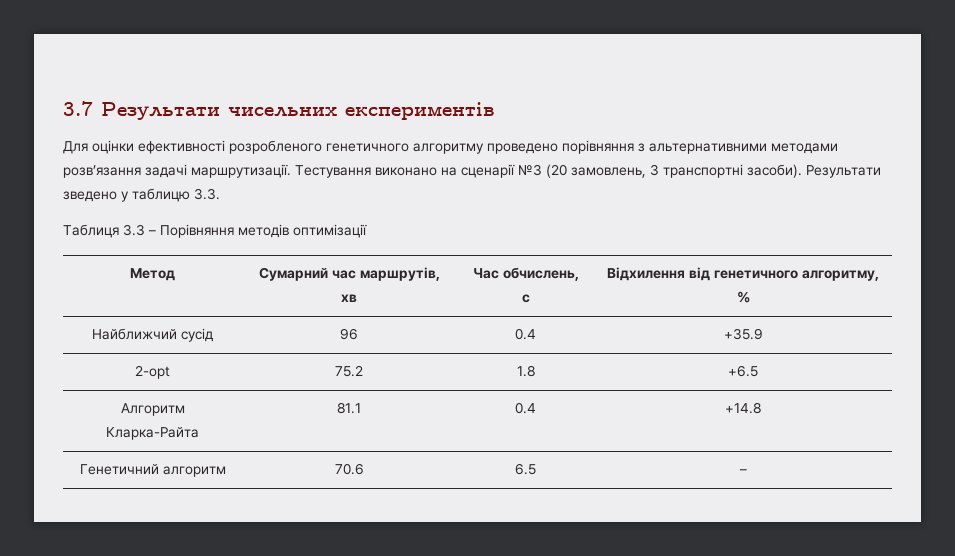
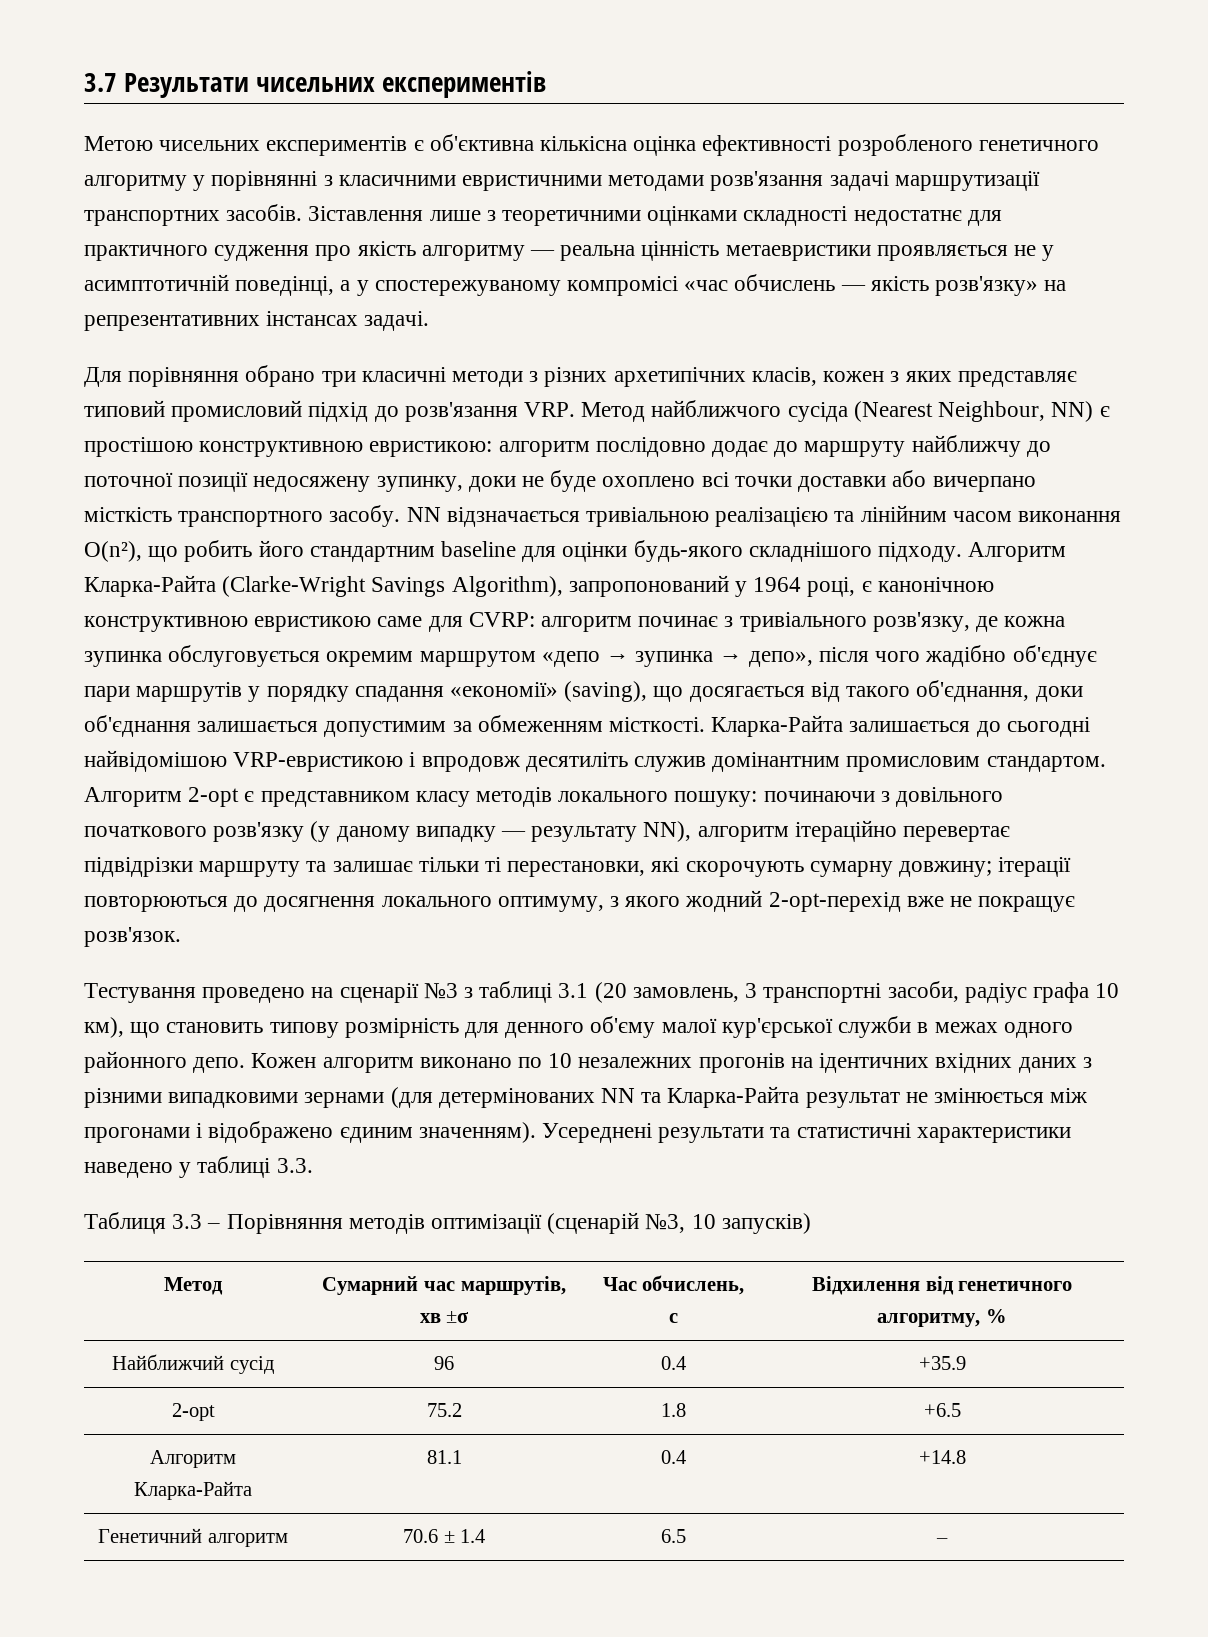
- Для оцінки ефективності розробленого генетичного алгоритму проведено порівняння з альтернативними методами розв’язання задачі маршрутизації. Тестування виконано на сценарії №3 (20 замовлень, 3 транспортні засоби). Результати зведено у таблицю 3.3.
+ Метою чисельних експериментів є об'єктивна кількісна оцінка ефективності розробленого генетичного алгоритму у порівнянні з класичними евристичними методами розв'язання задачі маршрутизації транспортних засобів. Зіставлення лише з теоретичними оцінками складності недостатнє для практичного судження про якість алгоритму — реальна цінність метаевристики проявляється не у асимптотичній поведінці, а у спостережуваному компромісі «час обчислень — якість розв'язку» на репрезентативних інстансах задачі.
+ Для порівняння обрано три класичні методи з різних архетипічних класів, кожен з яких представляє типовий промисловий підхід до розв'язання VRP. Метод найближчого сусіда (Nearest Neighbour, NN) є простішою конструктивною евристикою: алгоритм послідовно додає до маршруту найближчу до поточної позиції недосяжену зупинку, доки не буде охоплено всі точки доставки або вичерпано місткість транспортного засобу. NN відзначається тривіальною реалізацією та лінійним часом виконання O(n²), що робить його стандартним baseline для оцінки будь-якого складнішого підходу. Алгоритм Кларка-Райта (Clarke-Wright Savings Algorithm), запропонований у 1964 році, є канонічною конструктивною евристикою саме для CVRP: алгоритм починає з тривіального розв'язку, де кожна зупинка обслуговується окремим маршрутом «депо → зупинка → депо», після чого жадібно об'єднує пари маршрутів у порядку спадання «економії» (saving), що досягається від такого об'єднання, доки об'єднання залишається допустимим за обмеженням місткості. Кларка-Райта залишається до сьогодні найвідомішою VRP-евристикою і впродовж десятиліть служив домінантним промисловим стандартом. Алгоритм 2-opt є представником класу методів локального пошуку: починаючи з довільного початкового розв'язку (у даному випадку — результату NN), алгоритм ітераційно перевертає підвідрізки маршруту та залишає тільки ті перестановки, які скорочують сумарну довжину; ітерації повторюються до досягнення локального оптимуму, з якого жодний 2-opt-перехід вже не покращує розв'язок.
+ Тестування проведено на сценарії №3 з таблиці 3.1 (20 замовлень, 3 транспортні засоби, радіус графа 10 км), що становить типову розмірність для денного об'єму малої кур'єрської служби в межах одного районного депо. Кожен алгоритм виконано по 10 незалежних прогонів на ідентичних вхідних даних з різними випадковими зернами (для детермінованих NN та Кларка-Райта результат не змінюється між прогонами і відображено єдиним значенням). Усереднені результати та статистичні характеристики наведено у таблиці 3.3.
- Таблиця 3.3 – Порівняння методів оптимізації
+ Таблиця 3.3 – Порівняння методів оптимізації (сценарій №3, 10 запусків)
- Метод | Сумарний час маршрутів, хв | Час обчислень, с | Відхилення від генетичного алгоритму, %
+ Метод | Сумарний час маршрутів, хв ±σ | Час обчислень, с | Відхилення від генетичного алгоритму, %
- Генетичний алгоритм | 70.6 | 6.5 | –
+ Генетичний алгоритм | 70.6 ± 1.4 | 6.5 | –

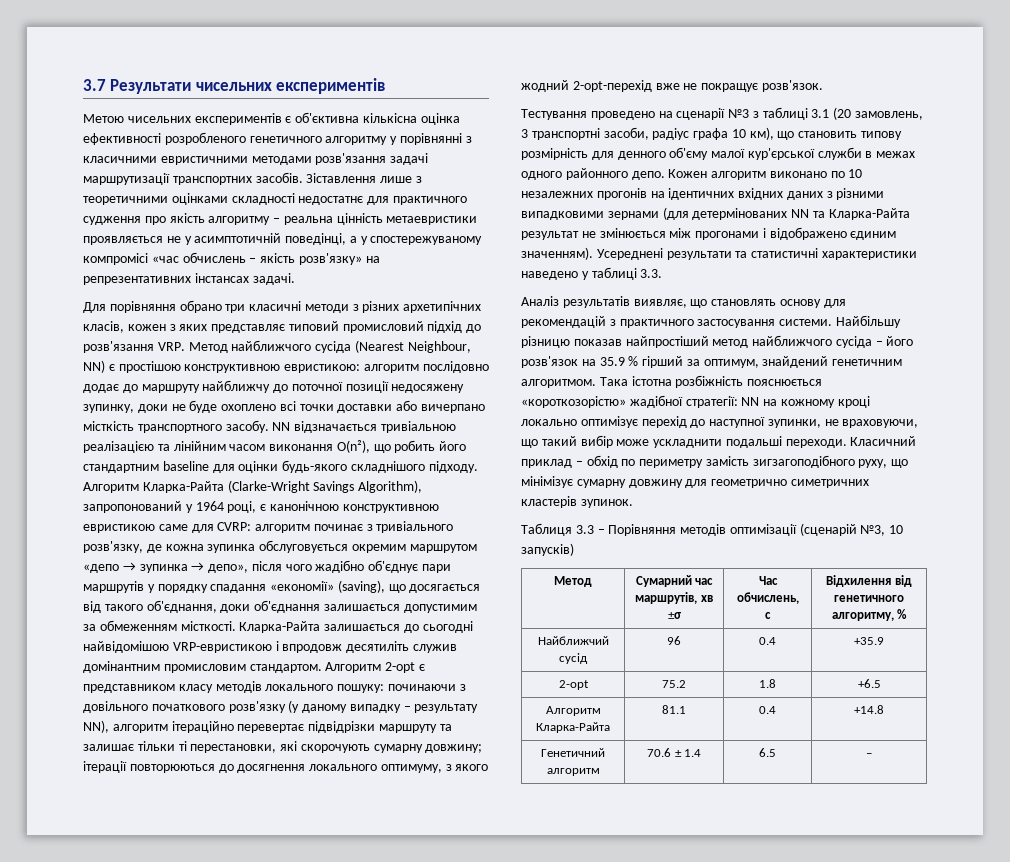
- Зіставлення лише з теоретичними оцінками складності недостатнє для практичного судження про якість алгоритму — реальна цінність метаевристики проявляється не у асимптотичній поведінці, а у спостережуваному компромісі «час обчислень — якість розв'язку» на репрезентативних інстансах задачі.
+ Зіставлення лише з теоретичними оцінками складності недостатнє для практичного судження про якість алгоритму – реальна цінність метаевристики проявляється не у асимптотичній поведінці, а у спостережуваному компромісі «час обчислень – якість розв'язку» на репрезентативних інстансах задачі.
- Алгоритм 2-opt є представником класу методів локального пошуку: починаючи з довільного початкового розв'язку (у даному випадку — результату NN), алгоритм ітераційно перевертає підвідрізки маршруту та залишає тільки ті перестановки, які скорочують сумарну довжину; ітерації повторюються до досягнення локального оптимуму, з якого жодний 2-opt-перехід вже не покращує розв'язок.
+ Алгоритм 2-opt є представником класу методів локального пошуку: починаючи з довільного початкового розв'язку (у даному випадку – результату NN), алгоритм ітераційно перевертає підвідрізки маршруту та залишає тільки ті перестановки, які скорочують сумарну довжину; ітерації повторюються до досягнення локального оптимуму, з якого жодний 2-opt-перехід вже не покращує розв'язок.
+ Аналіз результатів виявляє, що становлять основу для рекомендацій з практичного застосування системи. Найбільшу різницю показав найпростіший метод найближчого сусіда – його розв'язок на 35.9 % гірший за оптимум, знайдений генетичним алгоритмом. Така істотна розбіжність пояснюється «короткозорістю» жадібної стратегії: NN на кожному кроці локально оптимізує перехід до наступної зупинки, не враховуючи, що такий вибір може ускладнити подальші переходи. Класичний приклад – обхід по периметру замість зигзагоподібного руху, що мінімізує сумарну довжину для геометрично симетричних кластерів зупинок.

